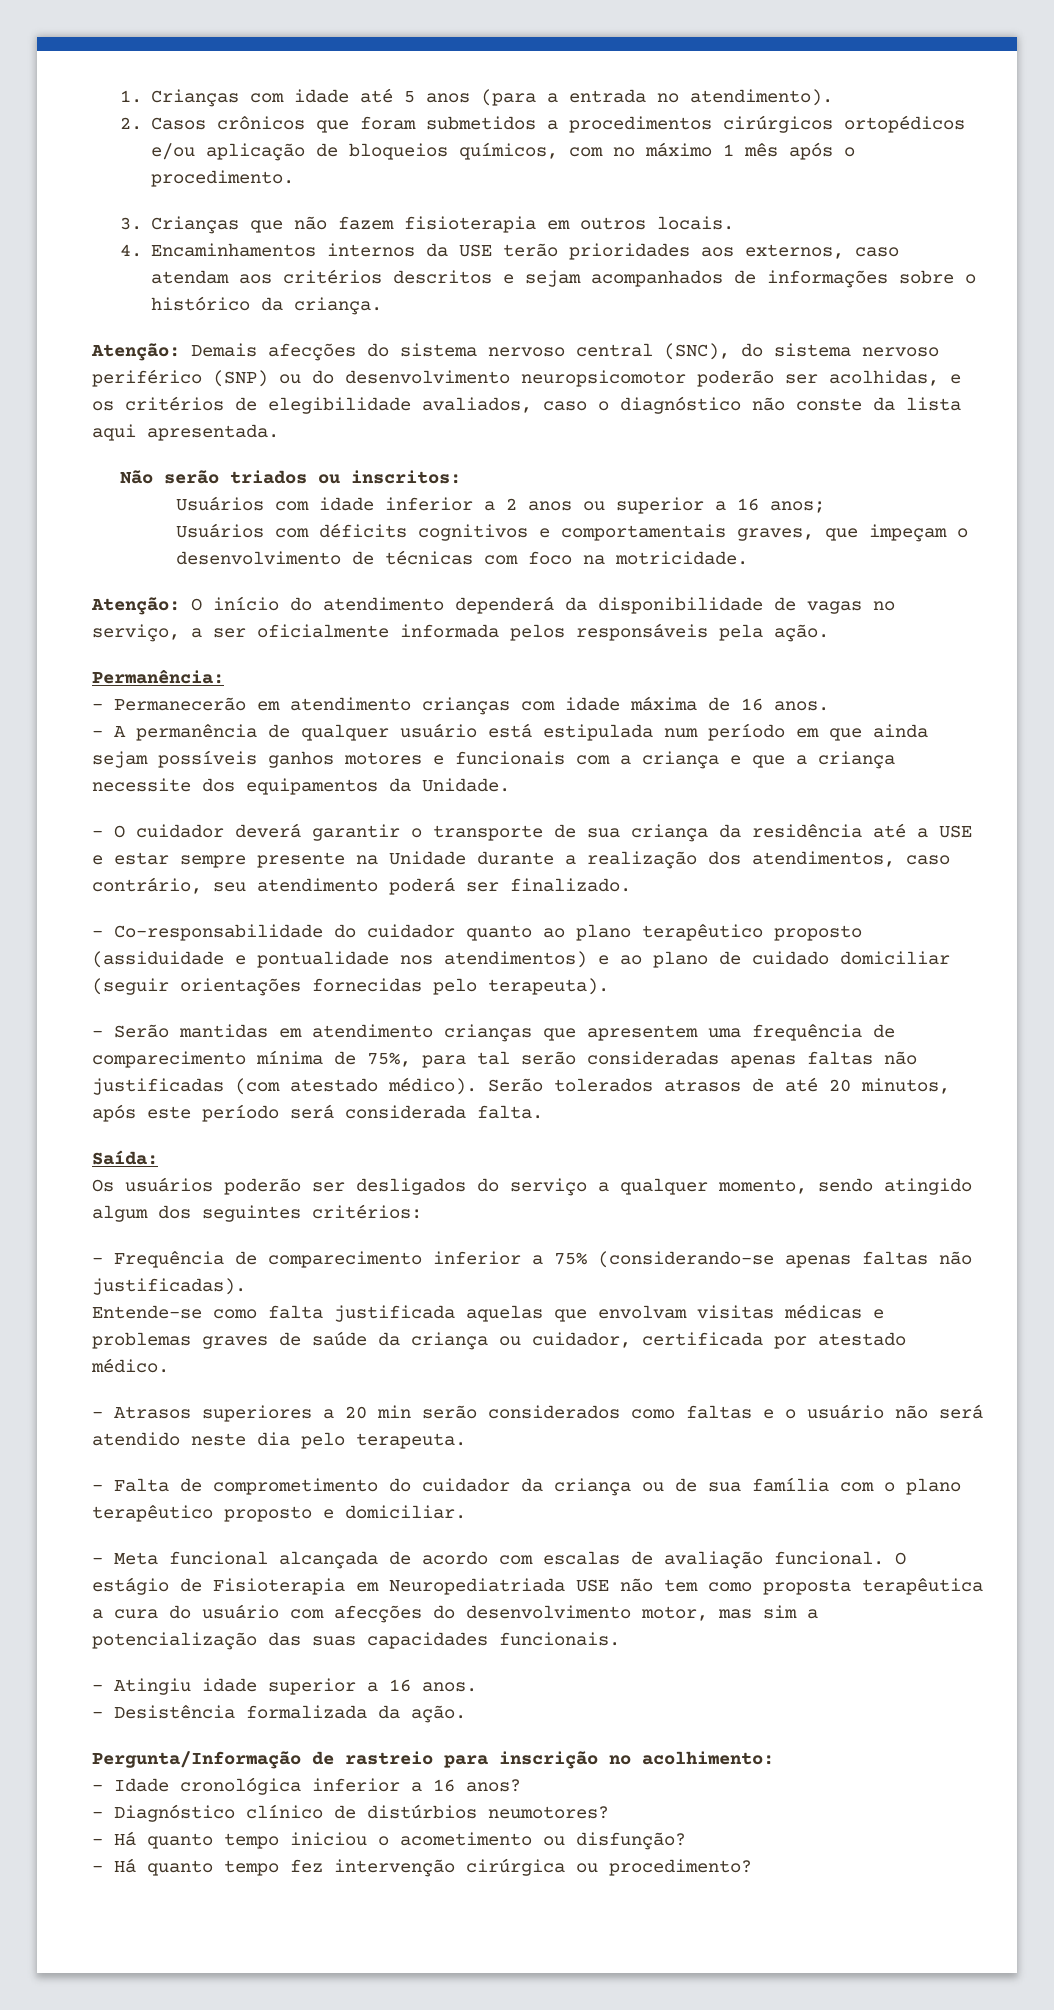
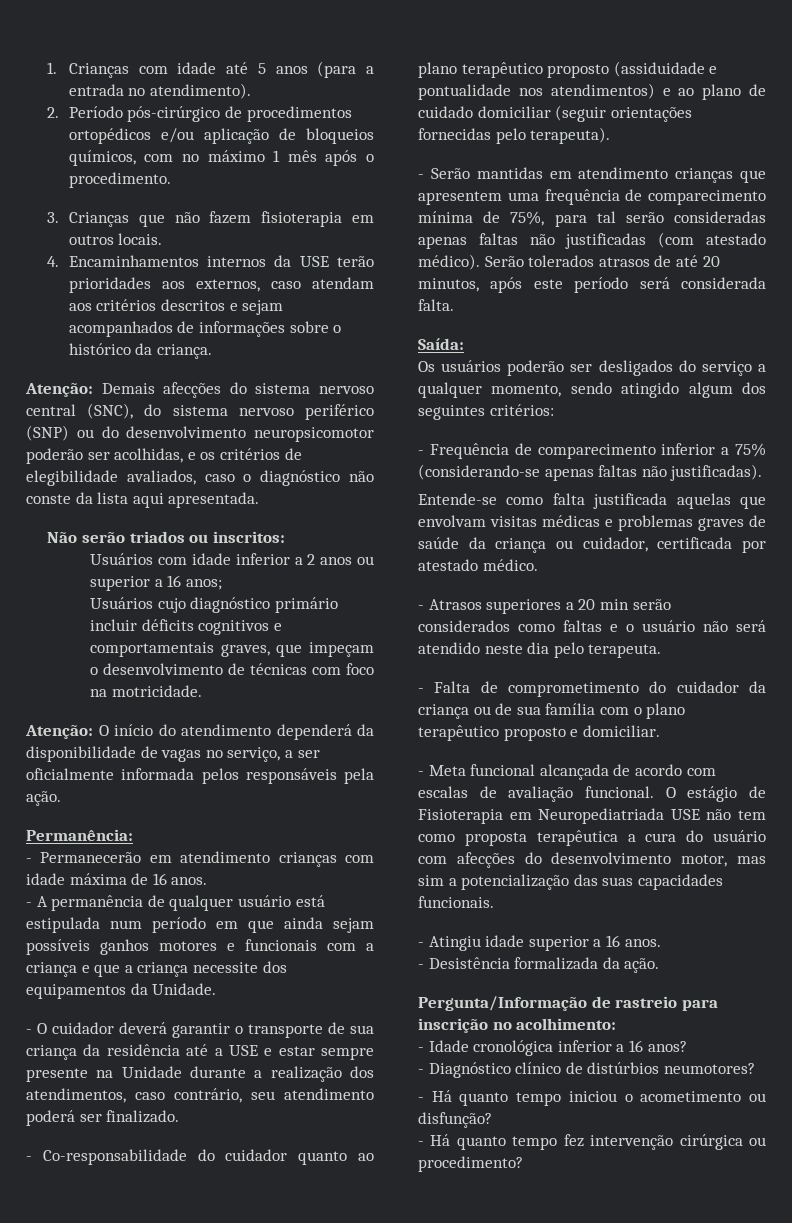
- 2. Casos crônicos que foram submetidos a procedimentos cirúrgicos ortopédicos e/ou aplicação de bloqueios químicos, com no máximo 1 mês após o procedimento.
+ 2. Período pós-cirúrgico de procedimentos ortopédicos e/ou aplicação de bloqueios químicos, com no máximo 1 mês após o procedimento.
- Usuários com déficits cognitivos e comportamentais graves, que impeçam o desenvolvimento de técnicas com foco na motricidade.
+ Usuários cujo diagnóstico primário incluir déficits cognitivos e comportamentais graves, que impeçam o desenvolvimento de técnicas com foco na motricidade.

